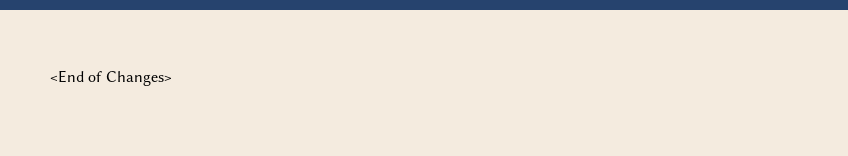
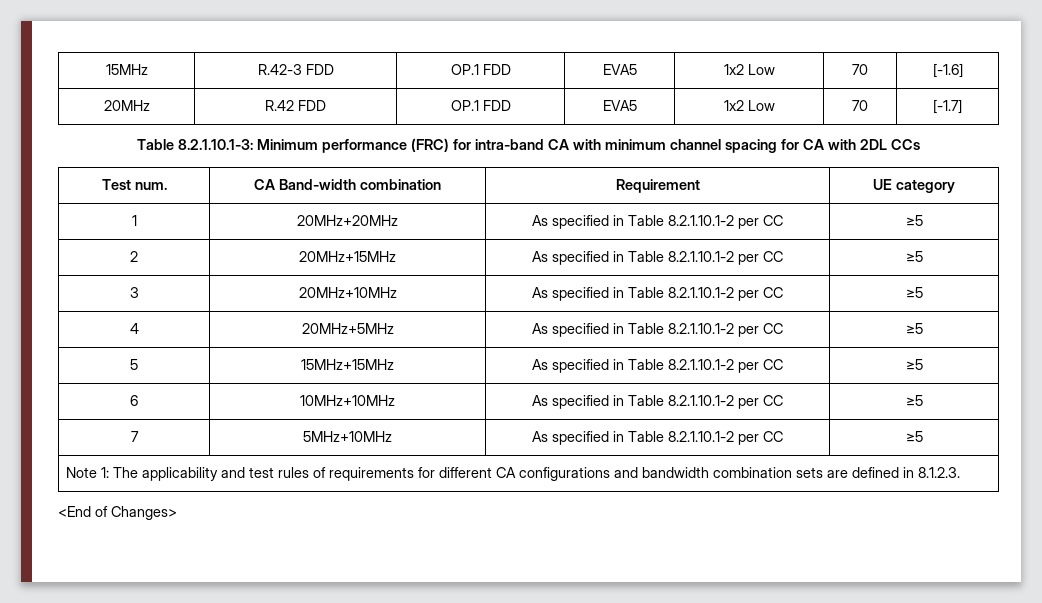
+ 15MHz | R.42-3 FDD | OP.1 FDD | EVA5 | 1x2 Low | 70 | [-1.6]
+ 20MHz | R.42 FDD | OP.1 FDD | EVA5 | 1x2 Low | 70 | [-1.7]
+ Table 8.2.1.10.1-3: Minimum performance (FRC) for intra-band CA with minimum channel spacing for CA with 2DL CCs
+ Test num. | CA Band-width combination | Requirement | UE category
+ 1 | 20MHz+20MHz | As specified in Table 8.2.1.10.1-2 per CC | ≥5
+ 2 | 20MHz+15MHz | As specified in Table 8.2.1.10.1-2 per CC | ≥5
+ 3 | 20MHz+10MHz | As specified in Table 8.2.1.10.1-2 per CC | ≥5
+ 4 | 20MHz+5MHz | As specified in Table 8.2.1.10.1-2 per CC | ≥5
+ 5 | 15MHz+15MHz | As specified in Table 8.2.1.10.1-2 per CC | ≥5
+ 6 | 10MHz+10MHz | As specified in Table 8.2.1.10.1-2 per CC | ≥5
+ 7 | 5MHz+10MHz | As specified in Table 8.2.1.10.1-2 per CC | ≥5
+ Note 1: The applicability and test rules of requirements for different CA configurations and bandwidth combination sets are defined in 8.1.2.3.

